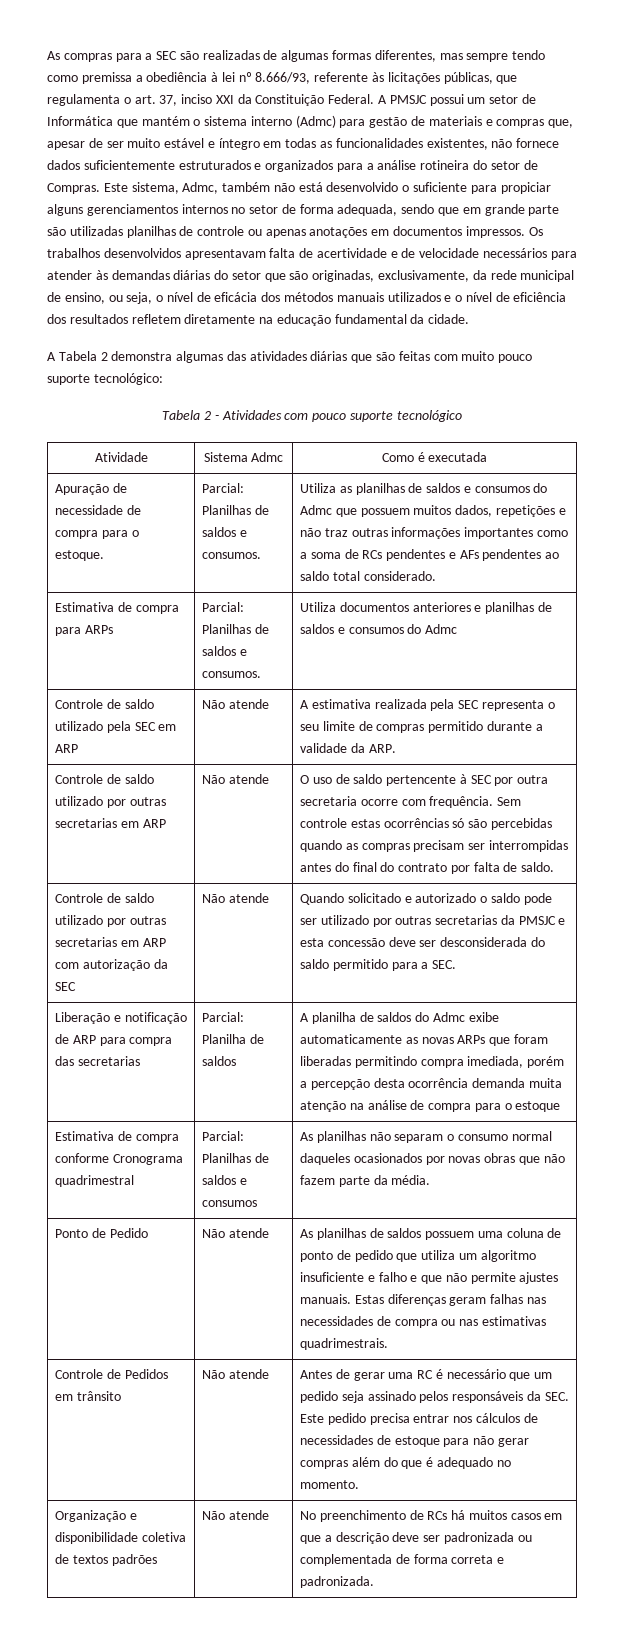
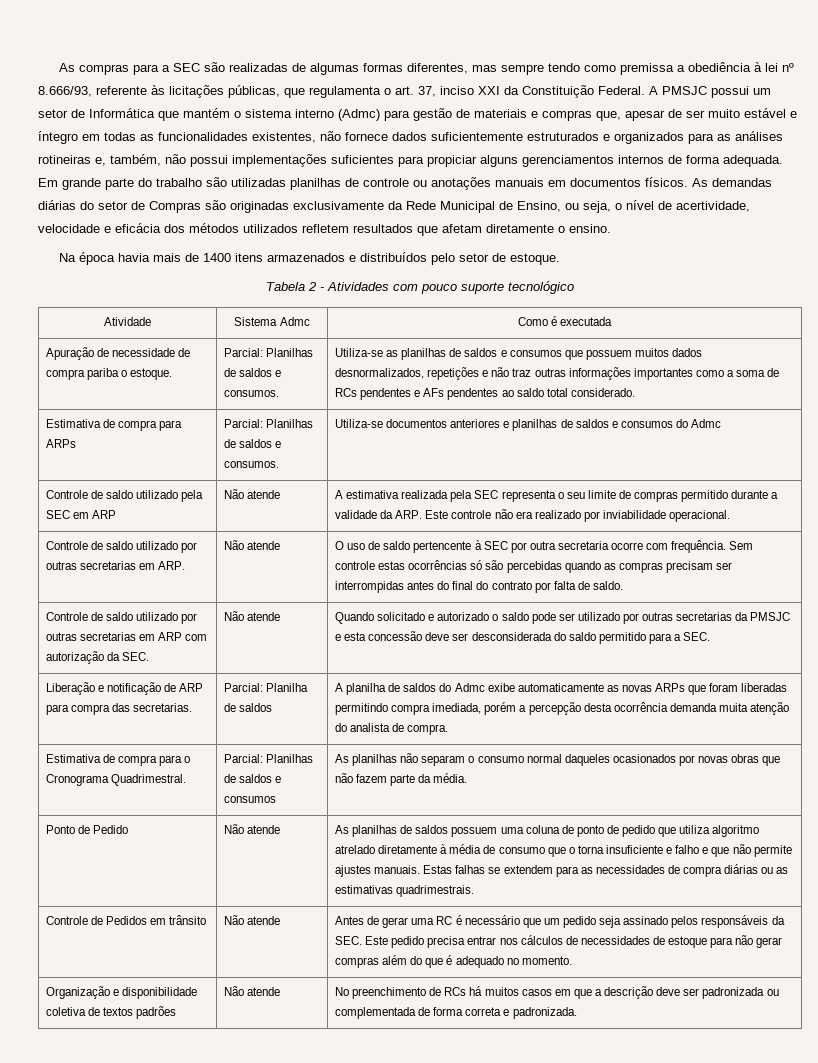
- A PMSJC possui um setor de Informática que mantém o sistema interno (Admc) para gestão de materiais e compras que, apesar de ser muito estável e íntegro em todas as funcionalidades existentes, não fornece dados suficientemente estruturados e organizados para a análise rotineira do setor de Compras. Este sistema, Admc, também não está desenvolvido o suficiente para propiciar alguns gerenciamentos internos no setor de forma adequada, sendo que em grande parte são utilizadas planilhas de controle ou apenas anotações em documentos impressos. Os trabalhos desenvolvidos apresentavam falta de acertividade e de velocidade necessários para atender às demandas diárias do setor que são originadas, exclusivamente, da rede municipal de ensino, ou seja, o nível de eficácia dos métodos manuais utilizados e o nível de eficiência dos resultados refletem diretamente na educação fundamental da cidade.
- A Tabela 2 demonstra algumas das atividades diárias que são feitas com muito pouco suporte tecnológico:
+ A PMSJC possui um setor de Informática que mantém o sistema interno (Admc) para gestão de materiais e compras que, apesar de ser muito estável e íntegro em todas as funcionalidades existentes, não fornece dados suficientemente estruturados e organizados para as análises rotineiras e, também, não possui implementações suficientes para propiciar alguns gerenciamentos internos de forma adequada. Em grande parte do trabalho são utilizadas planilhas de controle ou anotações manuais em documentos físicos. As demandas diárias do setor de Compras são originadas exclusivamente da Rede Municipal de Ensino, ou seja, o nível de acertividade, velocidade e eficácia dos métodos utilizados refletem resultados que afetam diretamente o ensino.
+ Na época havia mais de 1400 itens armazenados e distribuídos pelo setor de estoque.
- Apuração de necessidade de compra para o estoque.
+ Apuração de necessidade de compra pariba o estoque.
- Utiliza as planilhas de saldos e consumos do Admc que possuem muitos dados, repetições e não traz outras informações importantes como a soma de RCs pendentes e AFs pendentes ao saldo total considerado.
+ Utiliza-se as planilhas de saldos e consumos que possuem muitos dados desnormalizados, repetições e não traz outras informações importantes como a soma de RCs pendentes e AFs pendentes ao saldo total considerado.
- Estimativa de compra para ARPs | Parcial: Planilhas de saldos e consumos. | Utiliza documentos anteriores e planilhas de saldos e consumos do Admc
+ Estimativa de compra para ARPs | Parcial: Planilhas de saldos e consumos. | Utiliza-se documentos anteriores e planilhas de saldos e consumos do Admc
- Controle de saldo utilizado pela SEC em ARP | Não atende | A estimativa realizada pela SEC representa o seu limite de compras permitido durante a validade da ARP.
- Controle de saldo utilizado por outras secretarias em ARP
+ Controle de saldo utilizado pela SEC em ARP | Não atende | A estimativa realizada pela SEC representa o seu limite de compras permitido durante a validade da ARP. Este controle não era realizado por inviabilidade operacional.
+ Controle de saldo utilizado por outras secretarias em ARP.
- Controle de saldo utilizado por outras secretarias em ARP com autorização da SEC
+ Controle de saldo utilizado por outras secretarias em ARP com autorização da SEC.
- Liberação e notificação de ARP para compra das secretarias
+ Liberação e notificação de ARP para compra das secretarias.
- A planilha de saldos do Admc exibe automaticamente as novas ARPs que foram liberadas permitindo compra imediada, porém a percepção desta ocorrência demanda muita atenção na análise de compra para o estoque
- Estimativa de compra conforme Cronograma quadrimestral | Parcial: Planilhas de saldos e consumos | As planilhas não separam o consumo normal daqueles ocasionados por novas obras que não fazem parte da média.
+ A planilha de saldos do Admc exibe automaticamente as novas ARPs que foram liberadas permitindo compra imediada, porém a percepção desta ocorrência demanda muita atenção do analista de compra.
+ Estimativa de compra para o Cronograma Quadrimestral. | Parcial: Planilhas de saldos e consumos | As planilhas não separam o consumo normal daqueles ocasionados por novas obras que não fazem parte da média.
- As planilhas de saldos possuem uma coluna de ponto de pedido que utiliza um algoritmo insuficiente e falho e que não permite ajustes manuais.
+ As planilhas de saldos possuem uma coluna de ponto de pedido que utiliza algoritmo atrelado diretamente à média de consumo que o torna insuficiente e falho e que não permite ajustes manuais.
- Estas diferenças geram falhas nas necessidades de compra ou nas estimativas quadrimestrais.
+ Estas falhas se extendem para as necessidades de compra diárias ou as estimativas quadrimestrais.

